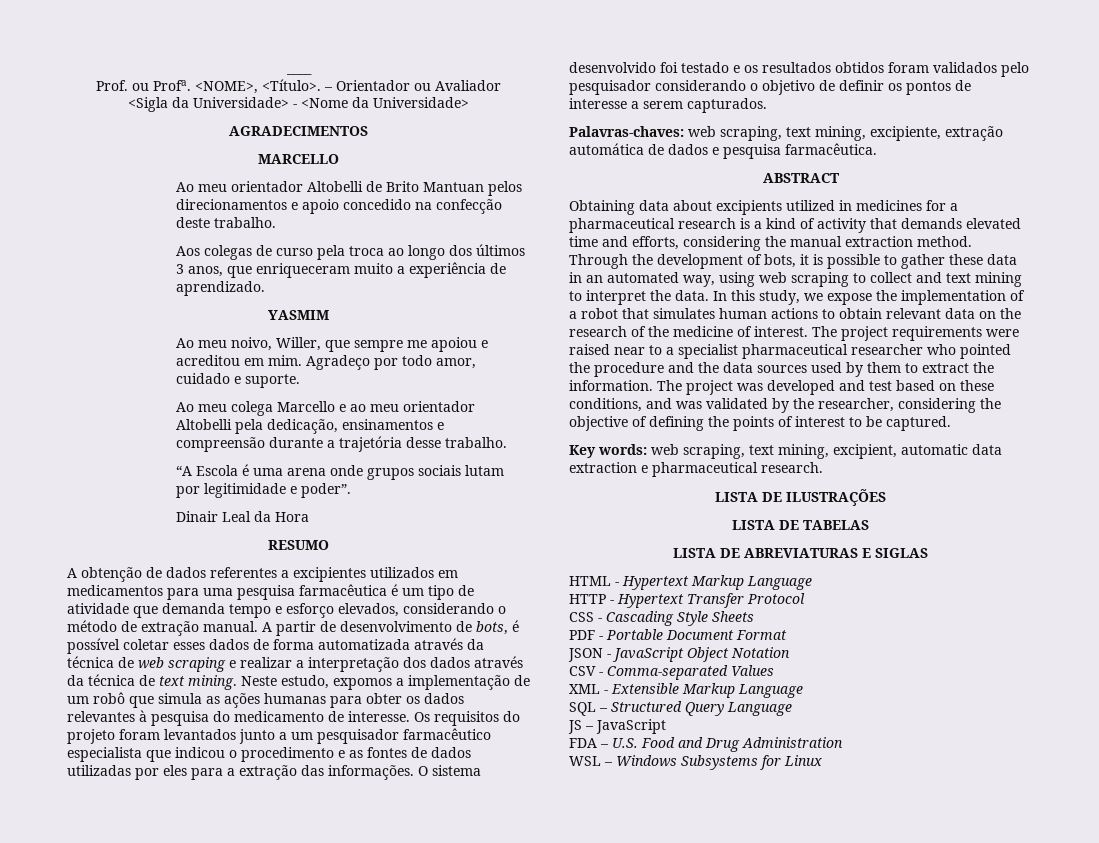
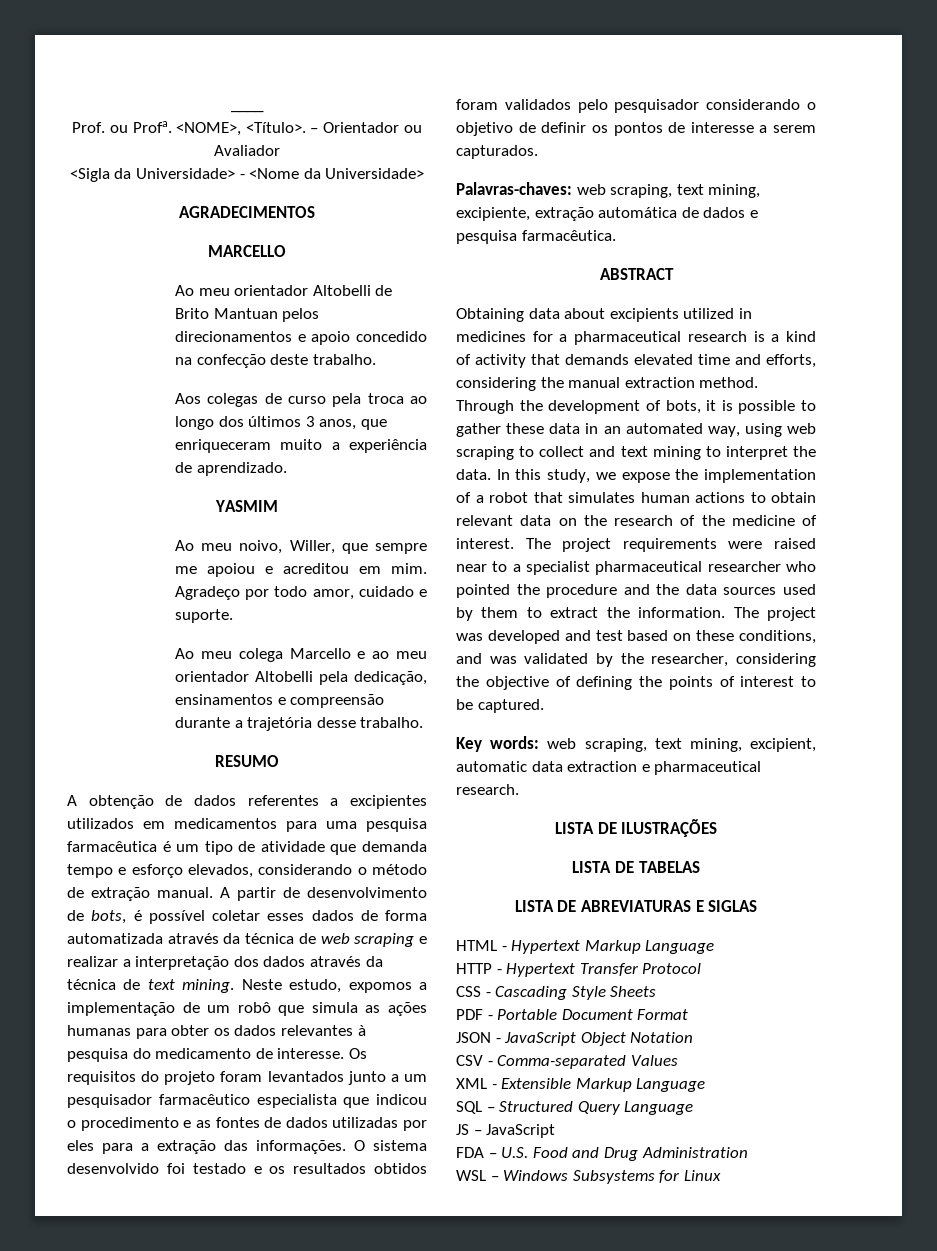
- “A Escola é uma arena onde grupos sociais lutam por legitimidade e poder”.
- Dinair Leal da Hora

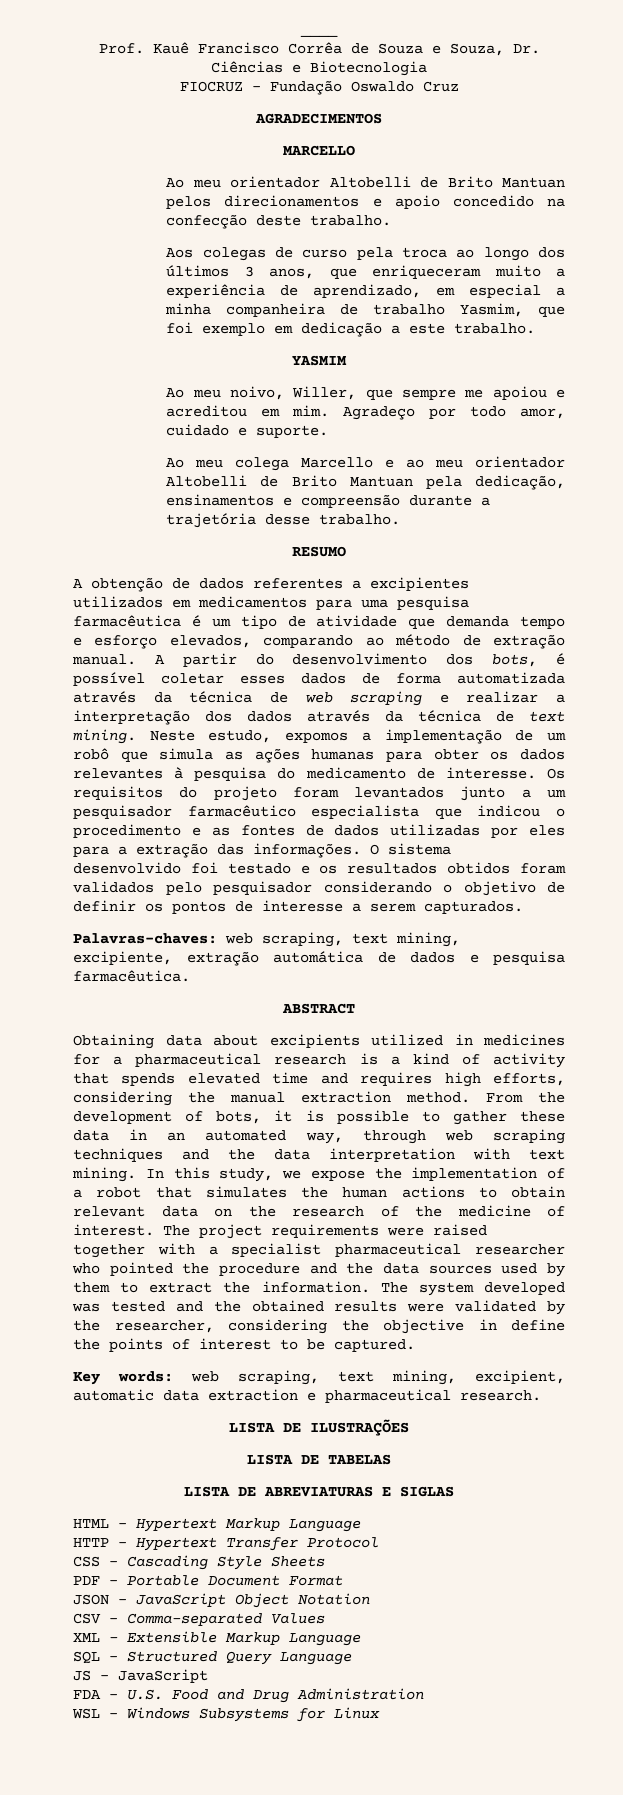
- Prof. ou Profa. <NOME>, <Título>. – Orientador ou Avaliador
- <Sigla da Universidade> - <Nome da Universidade>
+ Prof. Kauê Francisco Corrêa de Souza e Souza, Dr. Ciências e Biotecnologia
+ FIOCRUZ – Fundação Oswaldo Cruz
- Aos colegas de curso pela troca ao longo dos últimos 3 anos, que enriqueceram muito a experiência de aprendizado.
+ Aos colegas de curso pela troca ao longo dos últimos 3 anos, que enriqueceram muito a experiência de aprendizado, em especial a minha companheira de trabalho Yasmim, que foi exemplo em dedicação a este trabalho.
- Ao meu colega Marcello e ao meu orientador Altobelli pela dedicação, ensinamentos e compreensão durante a trajetória desse trabalho.
+ Ao meu colega Marcello e ao meu orientador Altobelli de Brito Mantuan pela dedicação, ensinamentos e compreensão durante a trajetória desse trabalho.
- A obtenção de dados referentes a excipientes utilizados em medicamentos para uma pesquisa farmacêutica é um tipo de atividade que demanda tempo e esforço elevados, considerando o método de extração manual.
+ A obtenção de dados referentes a excipientes utilizados em medicamentos para uma pesquisa farmacêutica é um tipo de atividade que demanda tempo e esforço elevados, comparando ao método de extração manual.
- A partir de desenvolvimento de bots, é possível coletar esses dados de forma automatizada através da técnica de web scraping e realizar a interpretação dos dados através da técnica de text mining.
+ A partir do desenvolvimento dos bots, é possível coletar esses dados de forma automatizada através da técnica de web scraping e realizar a interpretação dos dados através da técnica de text mining.
- Obtaining data about excipients utilized in medicines for a pharmaceutical research is a kind of activity that demands elevated time and efforts, considering the manual extraction method.
+ Obtaining data about excipients utilized in medicines for a pharmaceutical research is a kind of activity that spends elevated time and requires high efforts, considering the manual extraction method.
- Through the development of bots, it is possible to gather these data in an automated way, using web scraping to collect and text mining to interpret the data.
+ From the development of bots, it is possible to gather these data in an automated way, through web scraping techniques and the data interpretation with text mining.
- In this study, we expose the implementation of a robot that simulates human actions to obtain relevant data on the research of the medicine of interest.
+ In this study, we expose the implementation of a robot that simulates the human actions to obtain relevant data on the research of the medicine of interest.
- The project requirements were raised near to a specialist pharmaceutical researcher who pointed the procedure and the data sources used by them to extract the information.
+ The project requirements were raised together with a specialist pharmaceutical researcher who pointed the procedure and the data sources used by them to extract the information.
- The project was developed and test based on these conditions, and was validated by the researcher, considering the objective of defining the points of interest to be captured.
+ The system developed was tested and the obtained results were validated by the researcher, considering the objective in define the points of interest to be captured.

